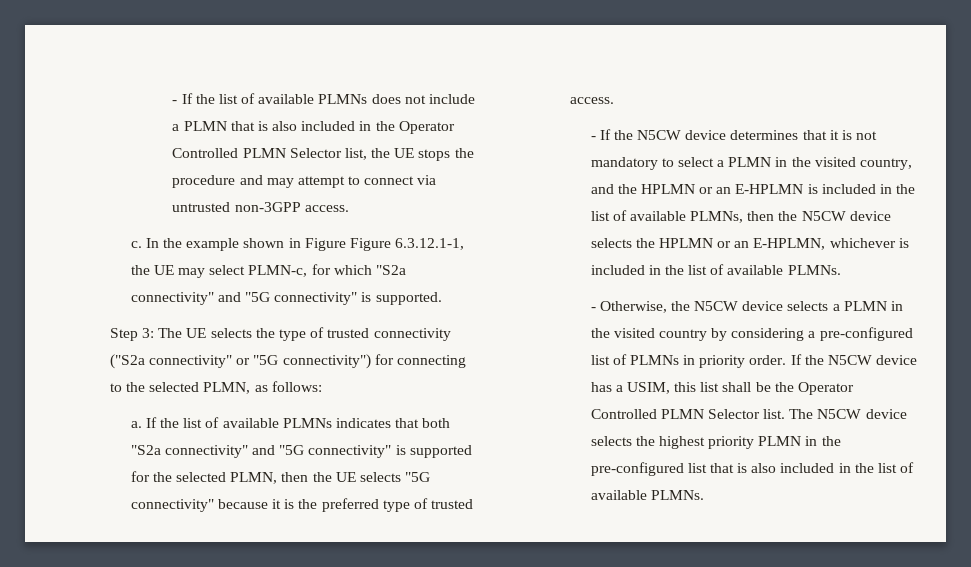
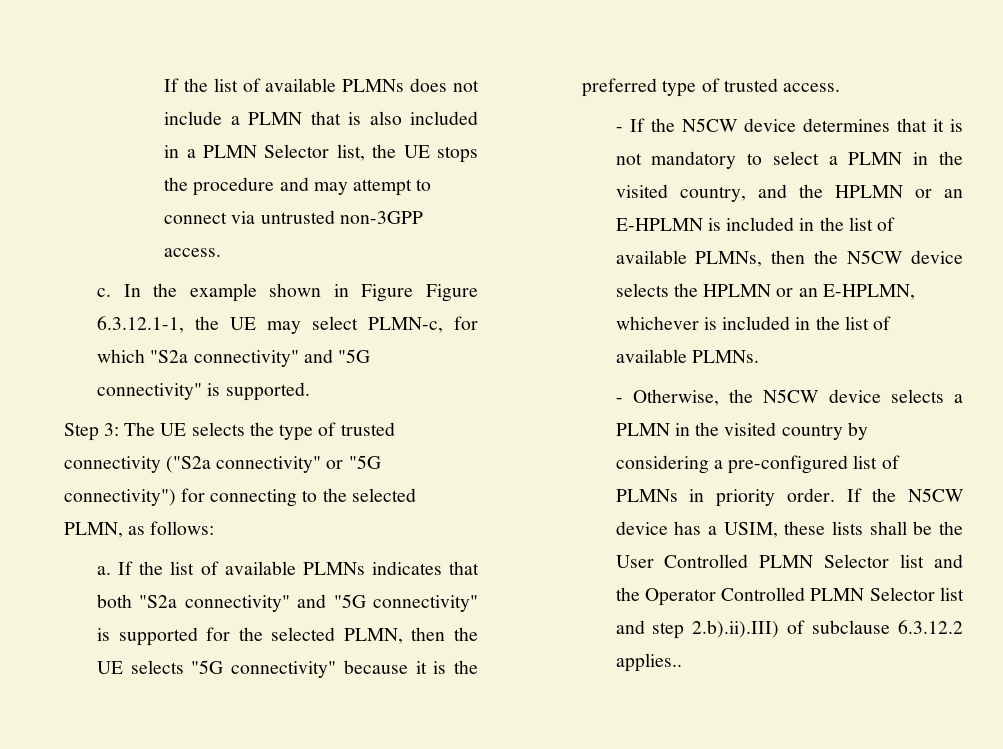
- - If the list of available PLMNs does not include a PLMN that is also included in the Operator Controlled PLMN Selector list, the UE stops the procedure and may attempt to connect via untrusted non-3GPP access.
+ If the list of available PLMNs does not include a PLMN that is also included in a PLMN Selector list, the UE stops the procedure and may attempt to connect via untrusted non-3GPP access.
- If the N5CW device has a USIM, this list shall be the Operator Controlled PLMN Selector list. The N5CW device selects the highest priority PLMN in the pre-configured list that is also included in the list of available PLMNs.
+ If the N5CW device has a USIM, these lists shall be the User Controlled PLMN Selector list and the Operator Controlled PLMN Selector list and step 2.b).ii).III) of subclause 6.3.12.2 applies..

